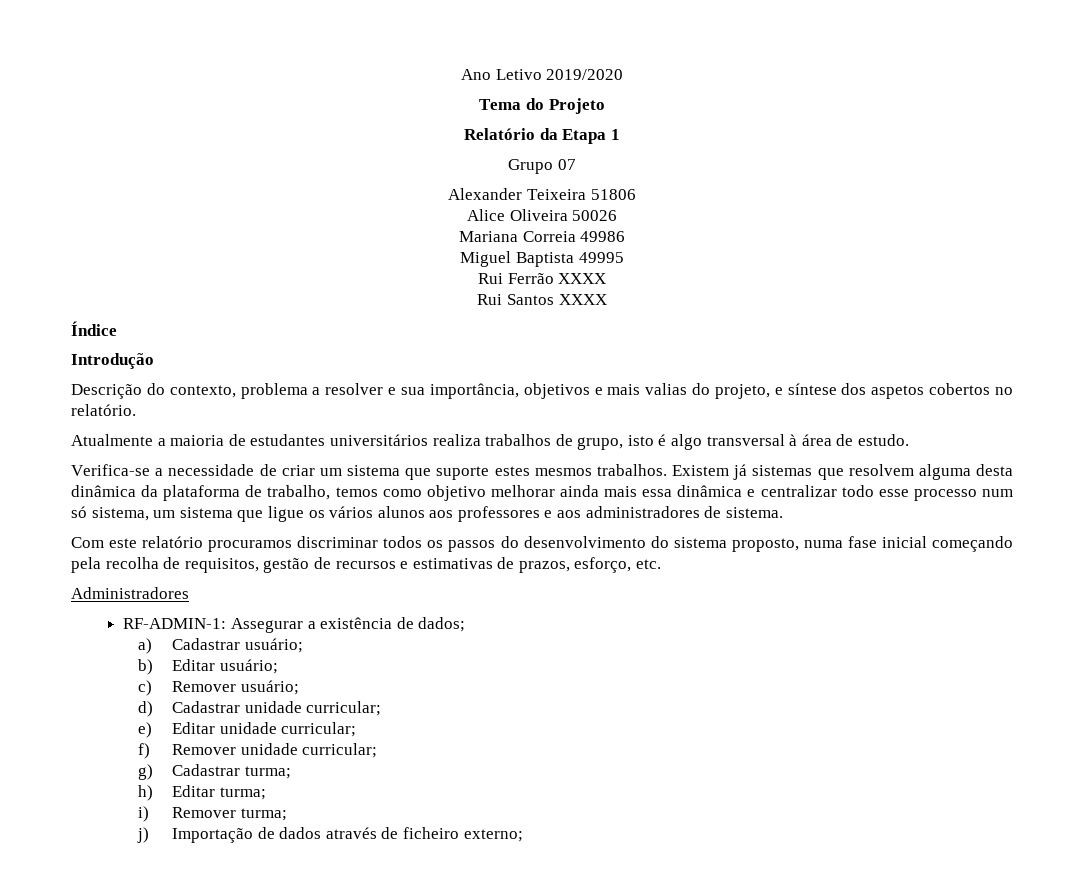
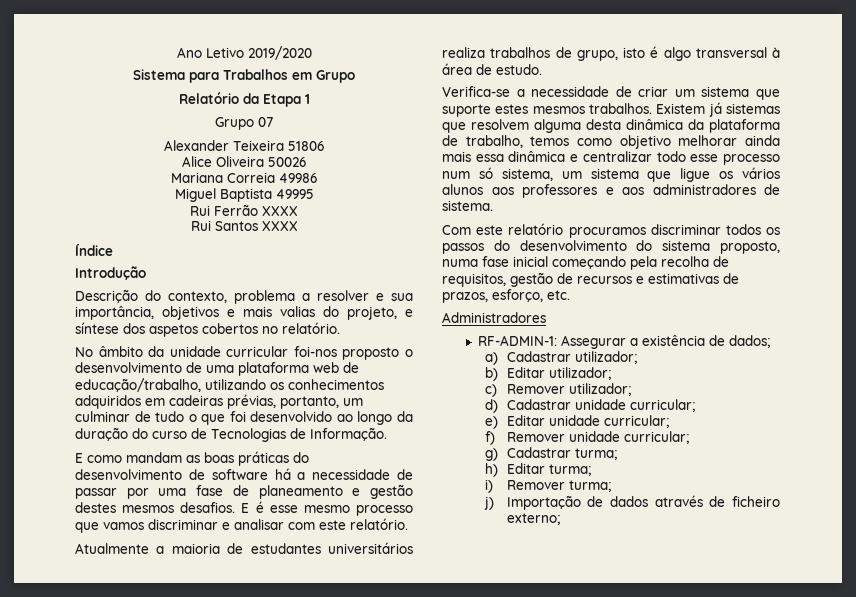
- Tema do Projeto
+ Sistema para Trabalhos em Grupo
+ No âmbito da unidade curricular foi-nos proposto o desenvolvimento de uma plataforma web de educação/trabalho, utilizando os conhecimentos adquiridos em cadeiras prévias, portanto, um culminar de tudo o que foi desenvolvido ao longo da duração do curso de Tecnologias de Informação.
+ E como mandam as boas práticas do desenvolvimento de software há a necessidade de passar por uma fase de planeamento e gestão destes mesmos desafios. E é esse mesmo processo que vamos discriminar e analisar com este relatório.
- a) Cadastrar usuário;
+ a) Cadastrar utilizador;
- b) Editar usuário;
+ b) Editar utilizador;
- c) Remover usuário;
+ c) Remover utilizador;

